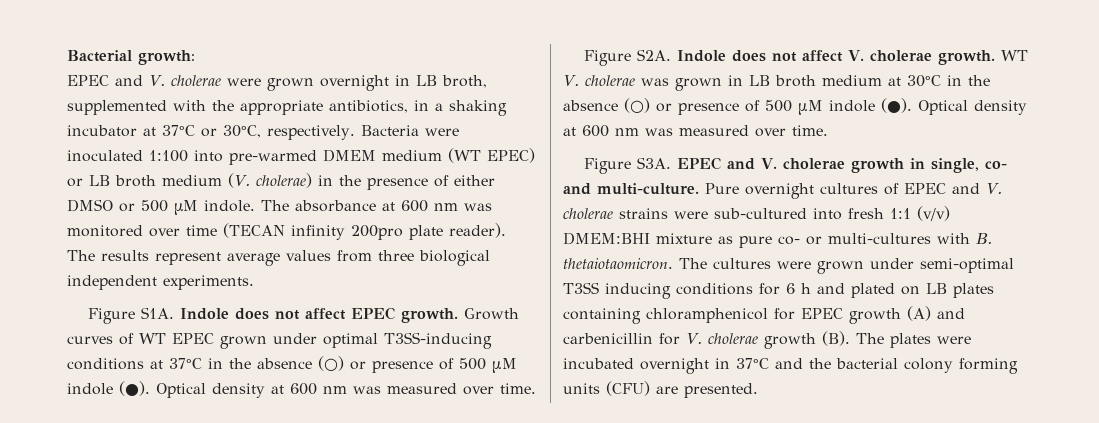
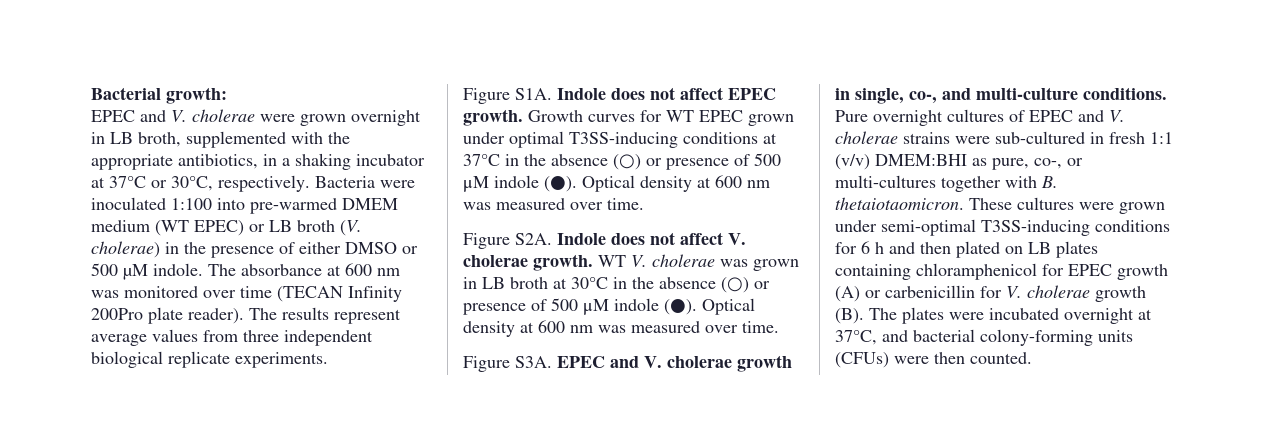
- Bacteria were inoculated 1:100 into pre-warmed DMEM medium (WT EPEC) or LB broth medium (V. cholerae) in the presence of either DMSO or 500 µM indole.
+ Bacteria were inoculated 1:100 into pre-warmed DMEM medium (WT EPEC) or LB broth (V. cholerae) in the presence of either DMSO or 500 µM indole.
- The absorbance at 600 nm was monitored over time (TECAN infinity 200pro plate reader).
+ The absorbance at 600 nm was monitored over time (TECAN Infinity 200Pro plate reader).
- The results represent average values from three biological independent experiments.
+ The results represent average values from three independent biological replicate experiments.
- Growth curves of WT EPEC grown under optimal T3SS-inducing conditions at 37°C in the absence (○) or presence of 500 μM indole (●).
+ Growth curves for WT EPEC grown under optimal T3SS-inducing conditions at 37°C in the absence (○) or presence of 500 μM indole (●).
- WT V. cholerae was grown in LB broth medium at 30°C in the absence (○) or presence of 500 μM indole (●).
+ WT V. cholerae was grown in LB broth at 30°C in the absence (○) or presence of 500 μM indole (●).
- Figure S3A. EPEC and V. cholerae growth in single, co- and multi-culture.
+ Figure S3A. EPEC and V. cholerae growth in single, co-, and multi-culture conditions.
- Pure overnight cultures of EPEC and V. cholerae strains were sub-cultured into fresh 1:1 (v/v) DMEM:BHI mixture as pure co- or multi-cultures with B. thetaiotaomicron.
+ Pure overnight cultures of EPEC and V. cholerae strains were sub-cultured in fresh 1:1 (v/v) DMEM:BHI as pure, co-, or multi-cultures together with B. thetaiotaomicron.
- The cultures were grown under semi-optimal T3SS inducing conditions for 6 h and plated on LB plates containing chloramphenicol for EPEC growth (A) and carbenicillin for V. cholerae growth (B). The plates were incubated overnight in 37°C and the bacterial colony forming units (CFU) are presented.
+ These cultures were grown under semi-optimal T3SS-inducing conditions for 6 h and then plated on LB plates containing chloramphenicol for EPEC growth (A) or carbenicillin for V. cholerae growth (B). The plates were incubated overnight at 37°C, and bacterial colony-forming units (CFUs) were then counted.

